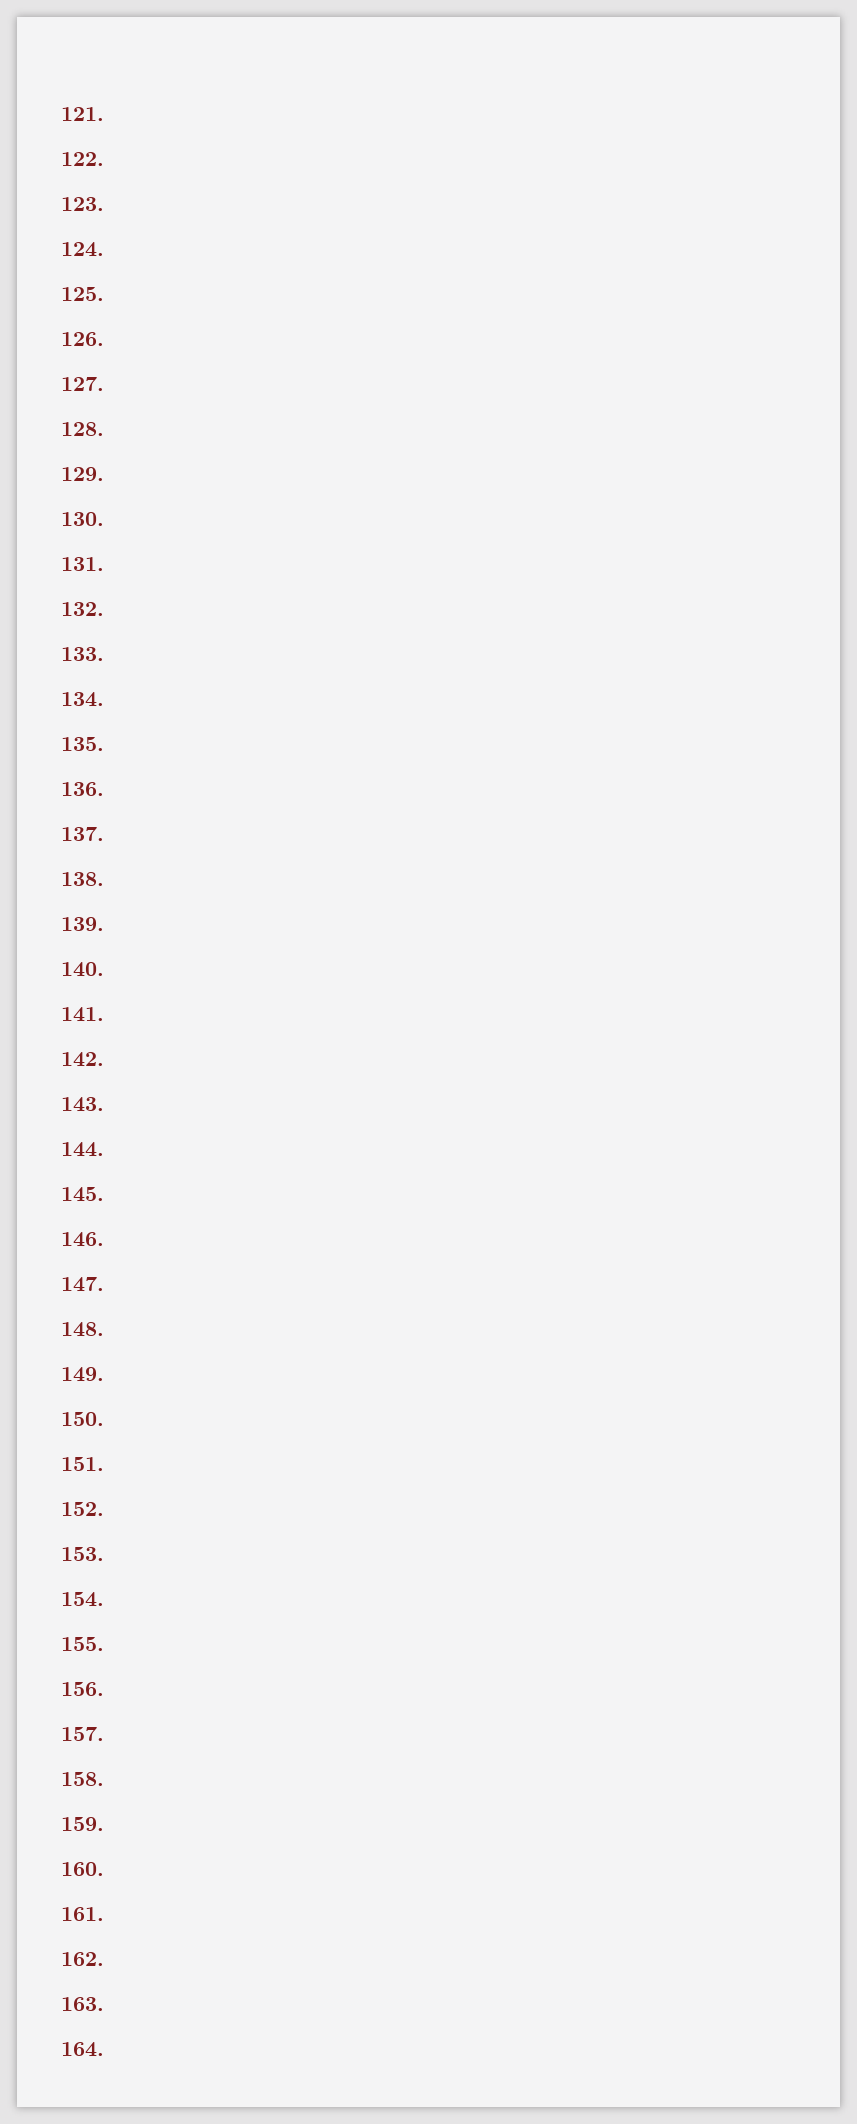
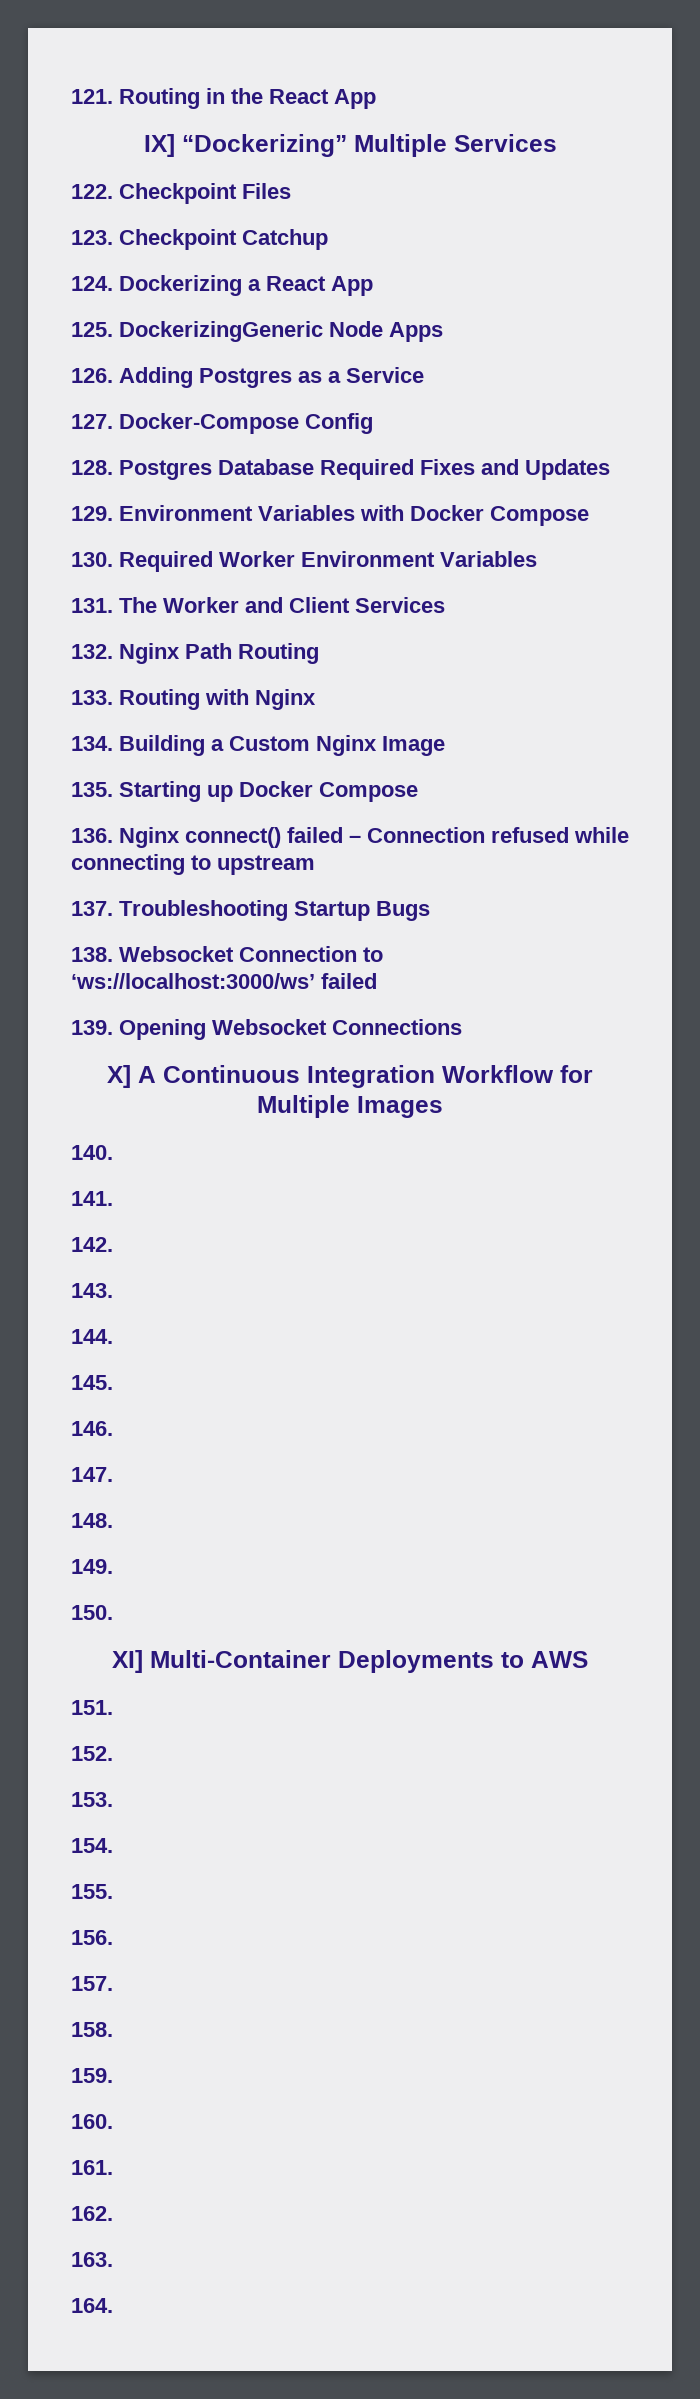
- 121.
+ 121. Routing in the React App
+ IX] “Dockerizing” Multiple Services
- 122.
+ 122. Checkpoint Files
- 123.
+ 123. Checkpoint Catchup
- 124.
- 125.
- 126.
+ 124. Dockerizing a React App
+ 125. DockerizingGeneric Node Apps
+ 126. Adding Postgres as a Service
- 127.
+ 127. Docker-Compose Config
- 128.
- 129.
- 130.
- 131.
- 132.
- 133.
- 134.
- 135.
- 136.
- 137.
- 138.
- 139.
+ 128. Postgres Database Required Fixes and Updates
+ 129. Environment Variables with Docker Compose
+ 130. Required Worker Environment Variables
+ 131. The Worker and Client Services
+ 132. Nginx Path Routing
+ 133. Routing with Nginx
+ 134. Building a Custom Nginx Image
+ 135. Starting up Docker Compose
+ 136. Nginx connect() failed – Connection refused while connecting to upstream
+ 137. Troubleshooting Startup Bugs
+ 138. Websocket Connection to ‘ws://localhost:3000/ws’ failed
+ 139. Opening Websocket Connections
+ X] A Continuous Integration Workflow for Multiple Images
+ XI] Multi-Container Deployments to AWS

